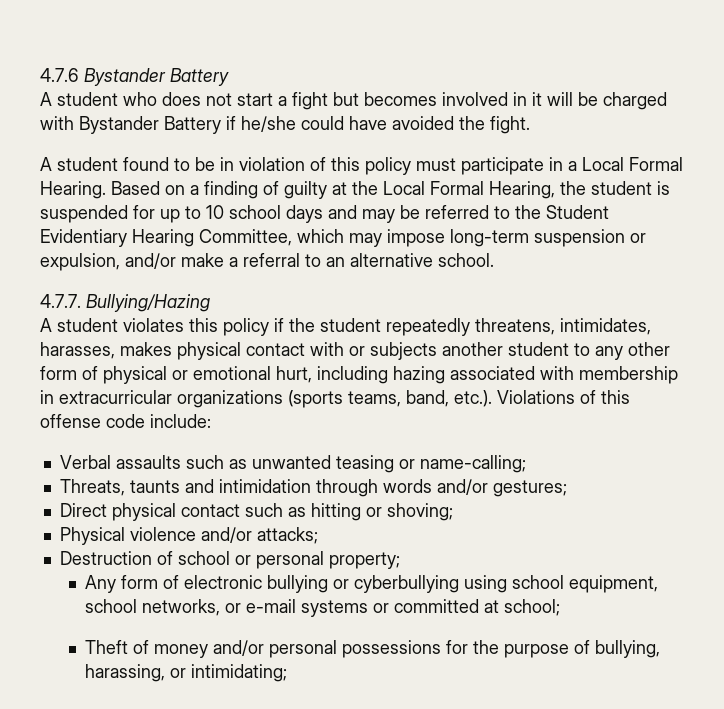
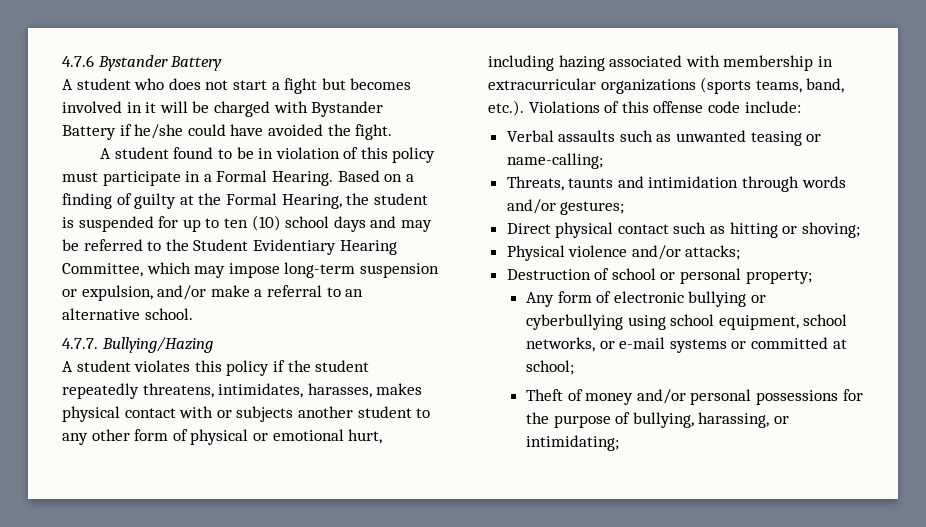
- A student found to be in violation of this policy must participate in a Local Formal Hearing.
+ A student found to be in violation of this policy must participate in a Formal Hearing.
- Based on a finding of guilty at the Local Formal Hearing, the student is suspended for up to 10 school days and may be referred to the Student Evidentiary Hearing Committee, which may impose long-term suspension or expulsion, and/or make a referral to an alternative school.
+ Based on a finding of guilty at the Formal Hearing, the student is suspended for up to ten (10) school days and may be referred to the Student Evidentiary Hearing Committee, which may impose long-term suspension or expulsion, and/or make a referral to an alternative school.

